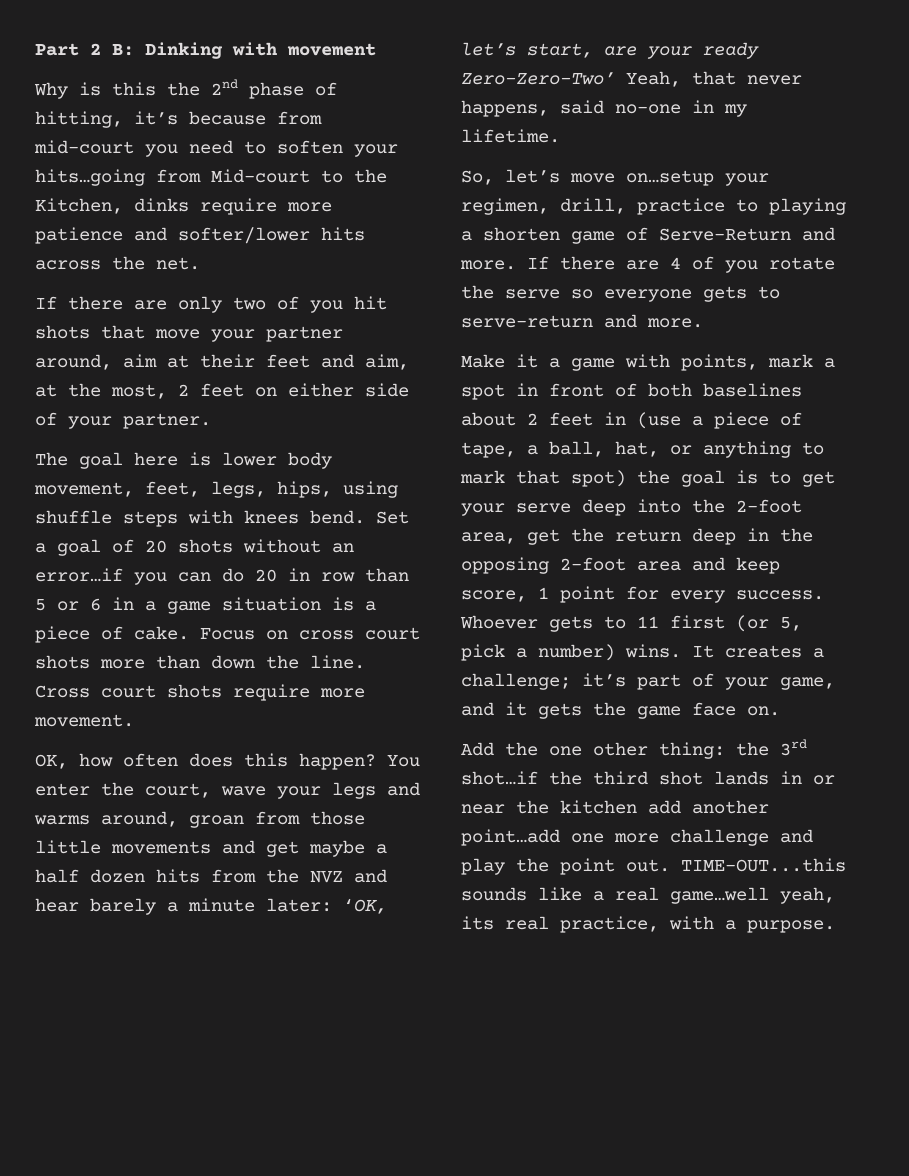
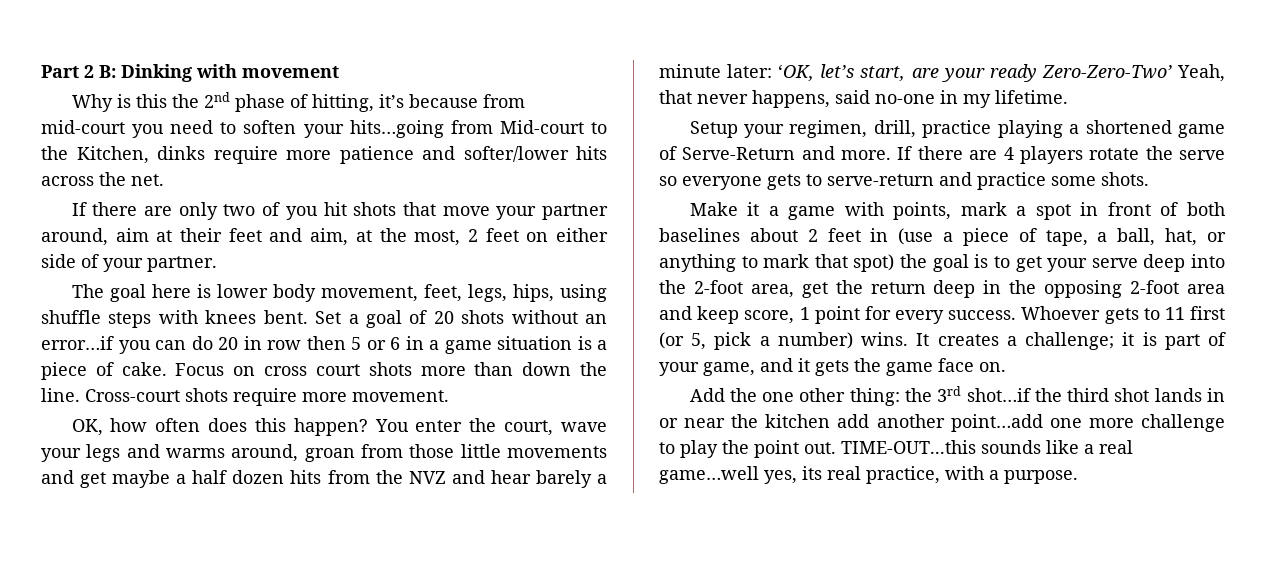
- The goal here is lower body movement, feet, legs, hips, using shuffle steps with knees bend.
+ The goal here is lower body movement, feet, legs, hips, using shuffle steps with knees bent.
- Set a goal of 20 shots without an error…if you can do 20 in row than 5 or 6 in a game situation is a piece of cake.
+ Set a goal of 20 shots without an error…if you can do 20 in row then 5 or 6 in a game situation is a piece of cake.
- Cross court shots require more movement.
+ Cross-court shots require more movement.
- So, let’s move on…setup your regimen, drill, practice to playing a shorten game of Serve-Return and more.
+ Setup your regimen, drill, practice playing a shortened game of Serve-Return and more.
- If there are 4 of you rotate the serve so everyone gets to serve-return and more.
+ If there are 4 players rotate the serve so everyone gets to serve-return and practice some shots.
- It creates a challenge; it’s part of your game, and it gets the game face on.
+ It creates a challenge; it is part of your game, and it gets the game face on.
- Add the one other thing: the 3rd shot…if the third shot lands in or near the kitchen add another point…add one more challenge and play the point out.
+ Add the one other thing: the 3rd shot…if the third shot lands in or near the kitchen add another point…add one more challenge to play the point out.
- TIME-OUT...this sounds like a real game…well yeah, its real practice, with a purpose.
+ TIME-OUT...this sounds like a real game…well yes, its real practice, with a purpose.

